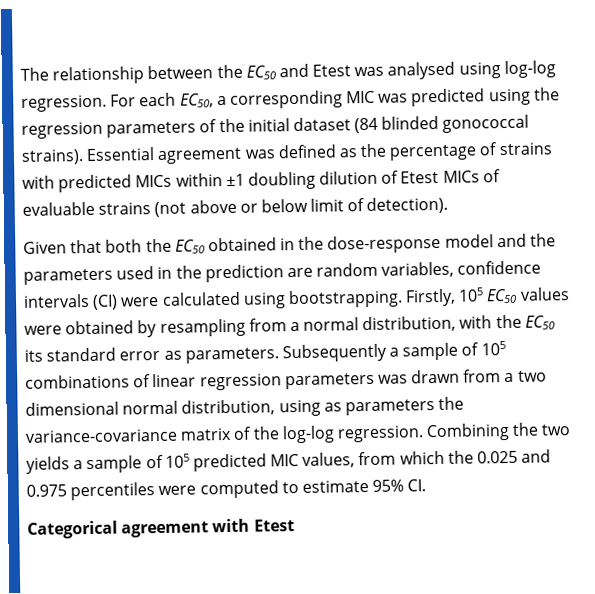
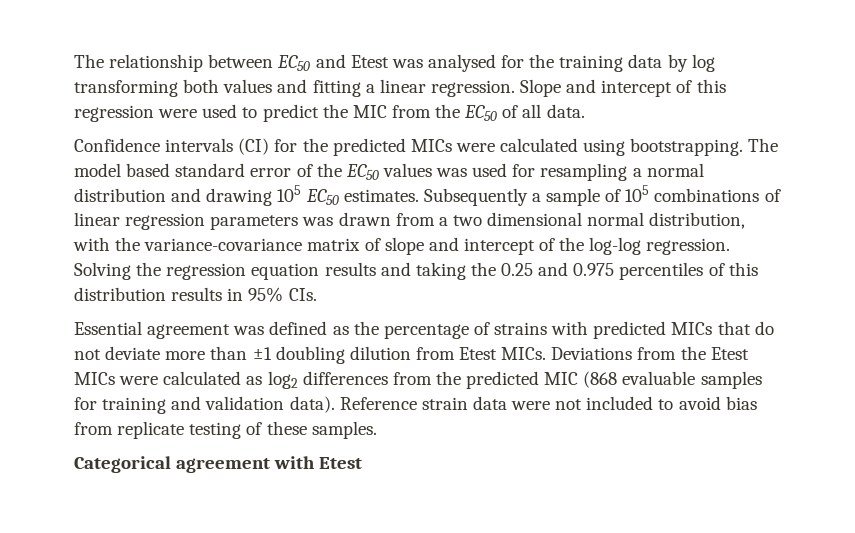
- The relationship between the EC50 and Etest was analysed using log-log regression. For each EC50, a corresponding MIC was predicted using the regression parameters of the initial dataset (84 blinded gonococcal strains). Essential agreement was defined as the percentage of strains with predicted MICs within ±1 doubling dilution of Etest MICs of evaluable strains (not above or below limit of detection).
- Given that both the EC50 obtained in the dose-response model and the parameters used in the prediction are random variables, confidence intervals (CI) were calculated using bootstrapping. Firstly, 105 EC50 values were obtained by resampling from a normal distribution, with the EC50 its standard error as parameters.
+ The relationship between EC50 and Etest was analysed for the training data by log transforming both values and fitting a linear regression. Slope and intercept of this regression were used to predict the MIC from the EC50 of all data.
+ Confidence intervals (CI) for the predicted MICs were calculated using bootstrapping. The model based standard error of the EC50 values was used for resampling a normal distribution and drawing 105 EC50 estimates.
- Subsequently a sample of 105 combinations of linear regression parameters was drawn from a two dimensional normal distribution, using as parameters the variance-covariance matrix of the log-log regression. Combining the two yields a sample of 105 predicted MIC values, from which the 0.025 and 0.975 percentiles were computed to estimate 95% CI.
+ Subsequently a sample of 105 combinations of linear regression parameters was drawn from a two dimensional normal distribution, with the variance-covariance matrix of slope and intercept of the log-log regression. Solving the regression equation results and taking the 0.25 and 0.975 percentiles of this distribution results in 95% CIs.
+ Essential agreement was defined as the percentage of strains with predicted MICs that do not deviate more than ±1 doubling dilution from Etest MICs. Deviations from the Etest MICs were calculated as log2 differences from the predicted MIC (868 evaluable samples for training and validation data). Reference strain data were not included to avoid bias from replicate testing of these samples.

